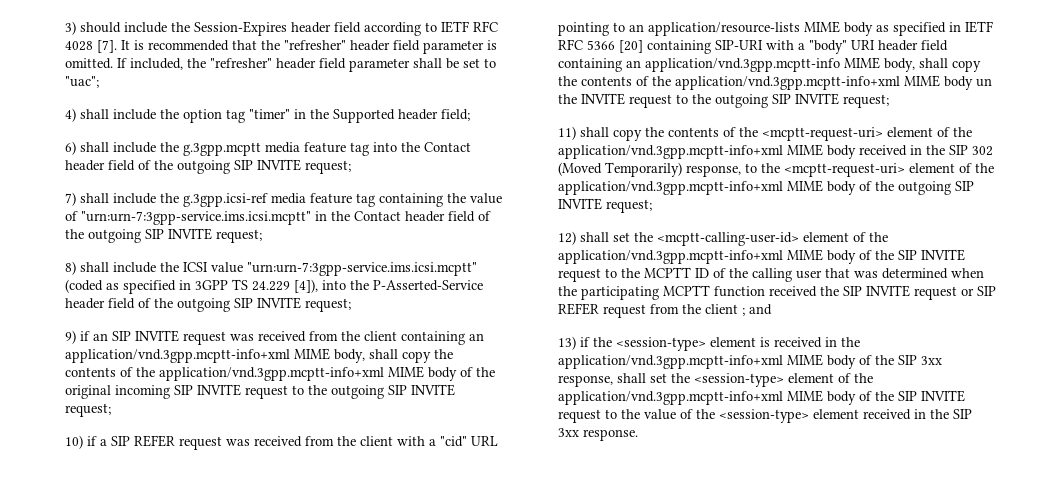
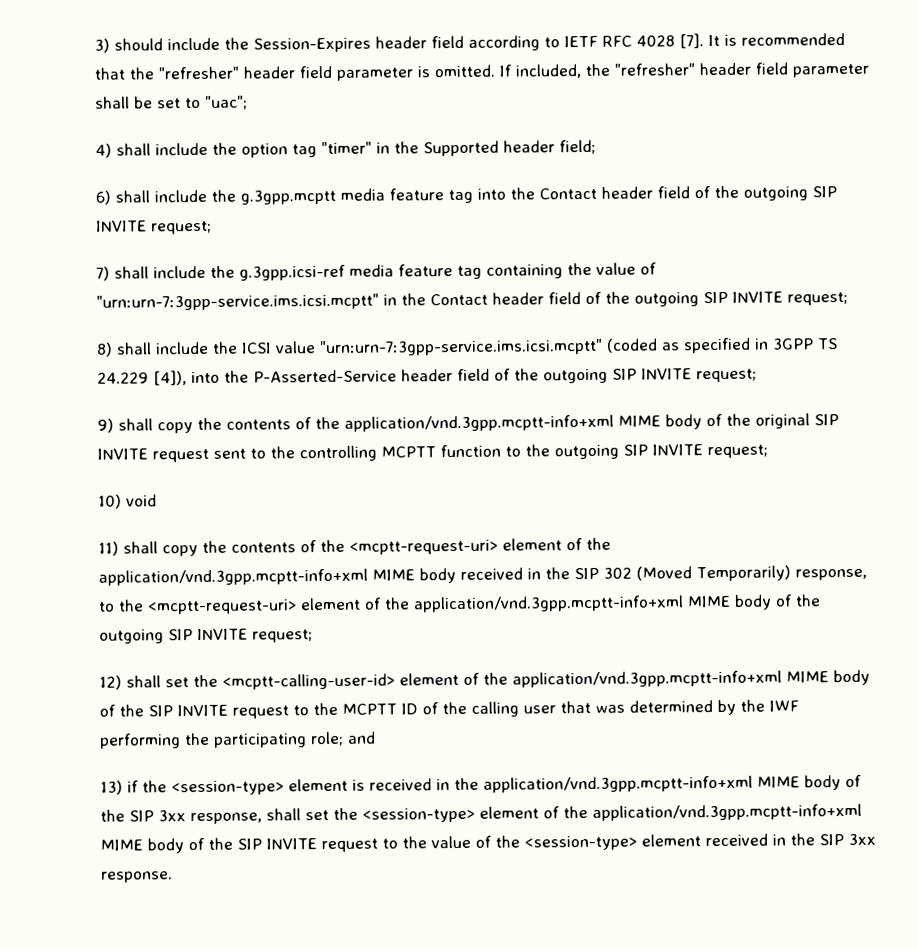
- 9) if an SIP INVITE request was received from the client containing an application/vnd.3gpp.mcptt-info+xml MIME body, shall copy the contents of the application/vnd.3gpp.mcptt-info+xml MIME body of the original incoming SIP INVITE request to the outgoing SIP INVITE request;
+ 9) shall copy the contents of the application/vnd.3gpp.mcptt-info+xml MIME body of the original SIP INVITE request sent to the controlling MCPTT function to the outgoing SIP INVITE request;
- 10) if a SIP REFER request was received from the client with a "cid" URL pointing to an application/resource-lists MIME body as specified in IETF RFC 5366 [20] containing SIP-URI with a "body" URI header field containing an application/vnd.3gpp.mcptt-info MIME body, shall copy the contents of the application/vnd.3gpp.mcptt-info+xml MIME body un the INVITE request to the outgoing SIP INVITE request;
+ 10) void
- 12) shall set the <mcptt-calling-user-id> element of the application/vnd.3gpp.mcptt-info+xml MIME body of the SIP INVITE request to the MCPTT ID of the calling user that was determined when the participating MCPTT function received the SIP INVITE request or SIP REFER request from the client ; and
+ 12) shall set the <mcptt-calling-user-id> element of the application/vnd.3gpp.mcptt-info+xml MIME body of the SIP INVITE request to the MCPTT ID of the calling user that was determined by the IWF performing the participating role; and

